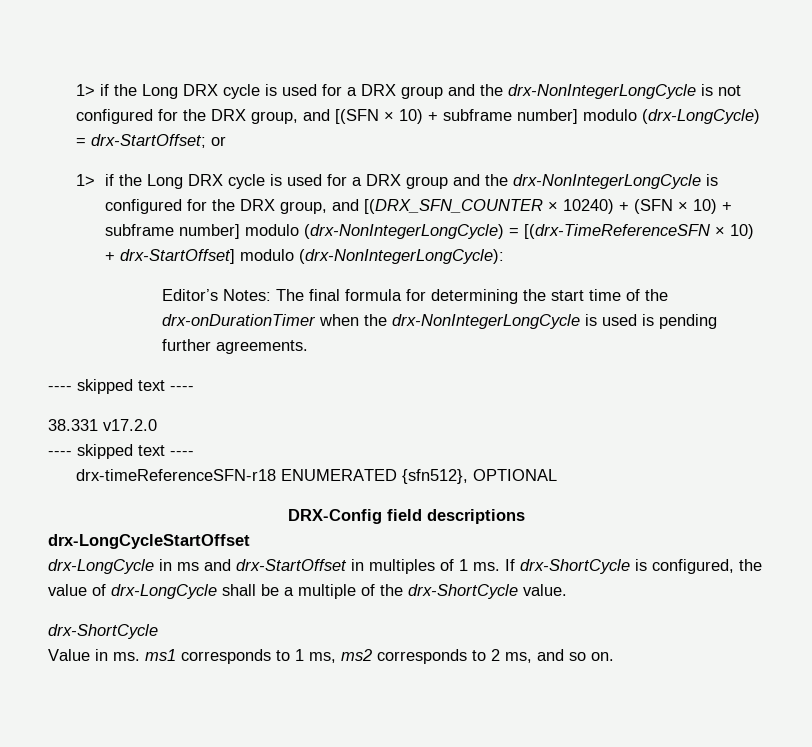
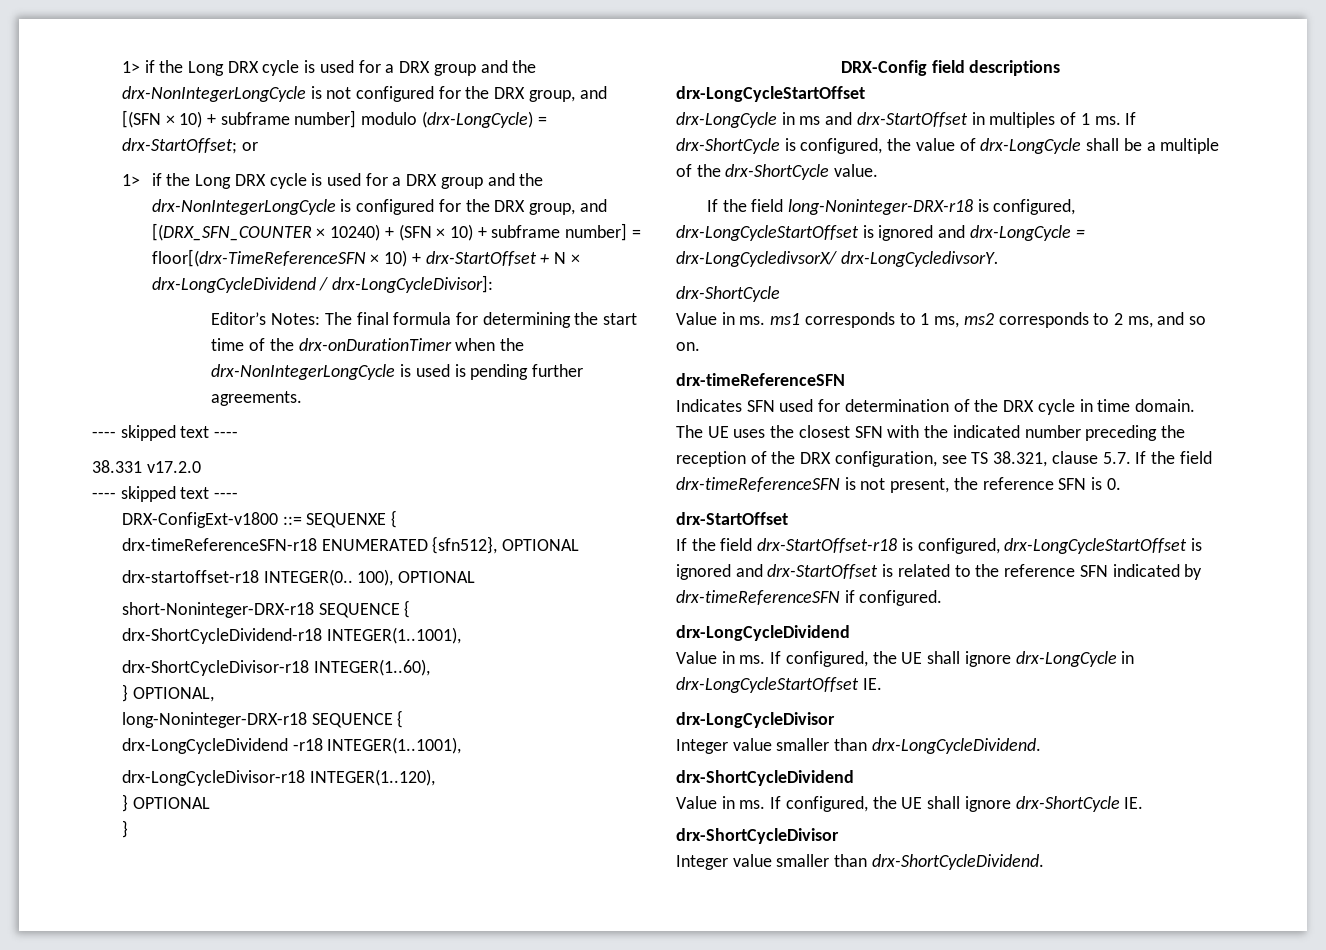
- 1> if the Long DRX cycle is used for a DRX group and the drx-NonIntegerLongCycle is configured for the DRX group, and [(DRX_SFN_COUNTER × 10240) + (SFN × 10) + subframe number] modulo (drx-NonIntegerLongCycle) = [(drx-TimeReferenceSFN × 10) + drx-StartOffset] modulo (drx-NonIntegerLongCycle):
+ 1> if the Long DRX cycle is used for a DRX group and the drx-NonIntegerLongCycle is configured for the DRX group, and [(DRX_SFN_COUNTER × 10240) + (SFN × 10) + subframe number] = floor[(drx-TimeReferenceSFN × 10) + drx-StartOffset + N × drx-LongCycleDividend / drx-LongCycleDivisor]:
+ DRX-ConfigExt-v1800 ::= SEQUENXE {
+ drx-startoffset-r18 INTEGER(0.. 100), OPTIONAL
+ short-Noninteger-DRX-r18 SEQUENCE {
+ drx-ShortCycleDividend-r18 INTEGER(1..1001),
+ drx-ShortCycleDivisor-r18 INTEGER(1..60),
+ } OPTIONAL,
+ long-Noninteger-DRX-r18 SEQUENCE {
+ drx-LongCycleDividend -r18 INTEGER(1..1001),
+ drx-LongCycleDivisor-r18 INTEGER(1..120),
+ } OPTIONAL
+ }
+ If the field long-Noninteger-DRX-r18 is configured, drx-LongCycleStartOffset is ignored and drx-LongCycle = drx-LongCycledivsorX/ drx-LongCycledivsorY.
  Value in ms. ms1 corresponds to 1 ms, ms2 corresponds to 2 ms, and so on.
+ drx-timeReferenceSFN
+ Indicates SFN used for determination of the DRX cycle in time domain. The UE uses the closest SFN with the indicated number preceding the reception of the DRX configuration, see TS 38.321, clause 5.7. If the field drx-timeReferenceSFN is not present, the reference SFN is 0.
+ drx-StartOffset
+ If the field drx-StartOffset-r18 is configured, drx-LongCycleStartOffset is ignored and drx-StartOffset is related to the reference SFN indicated by drx-timeReferenceSFN if configured.
+ drx-LongCycleDividend
+ Value in ms. If configured, the UE shall ignore drx-LongCycle in drx-LongCycleStartOffset IE.
+ drx-LongCycleDivisor
+ Integer value smaller than drx-LongCycleDividend.
+ drx-ShortCycleDividend
+ Value in ms. If configured, the UE shall ignore drx-ShortCycle IE.
+ drx-ShortCycleDivisor
+ Integer value smaller than drx-ShortCycleDividend.

